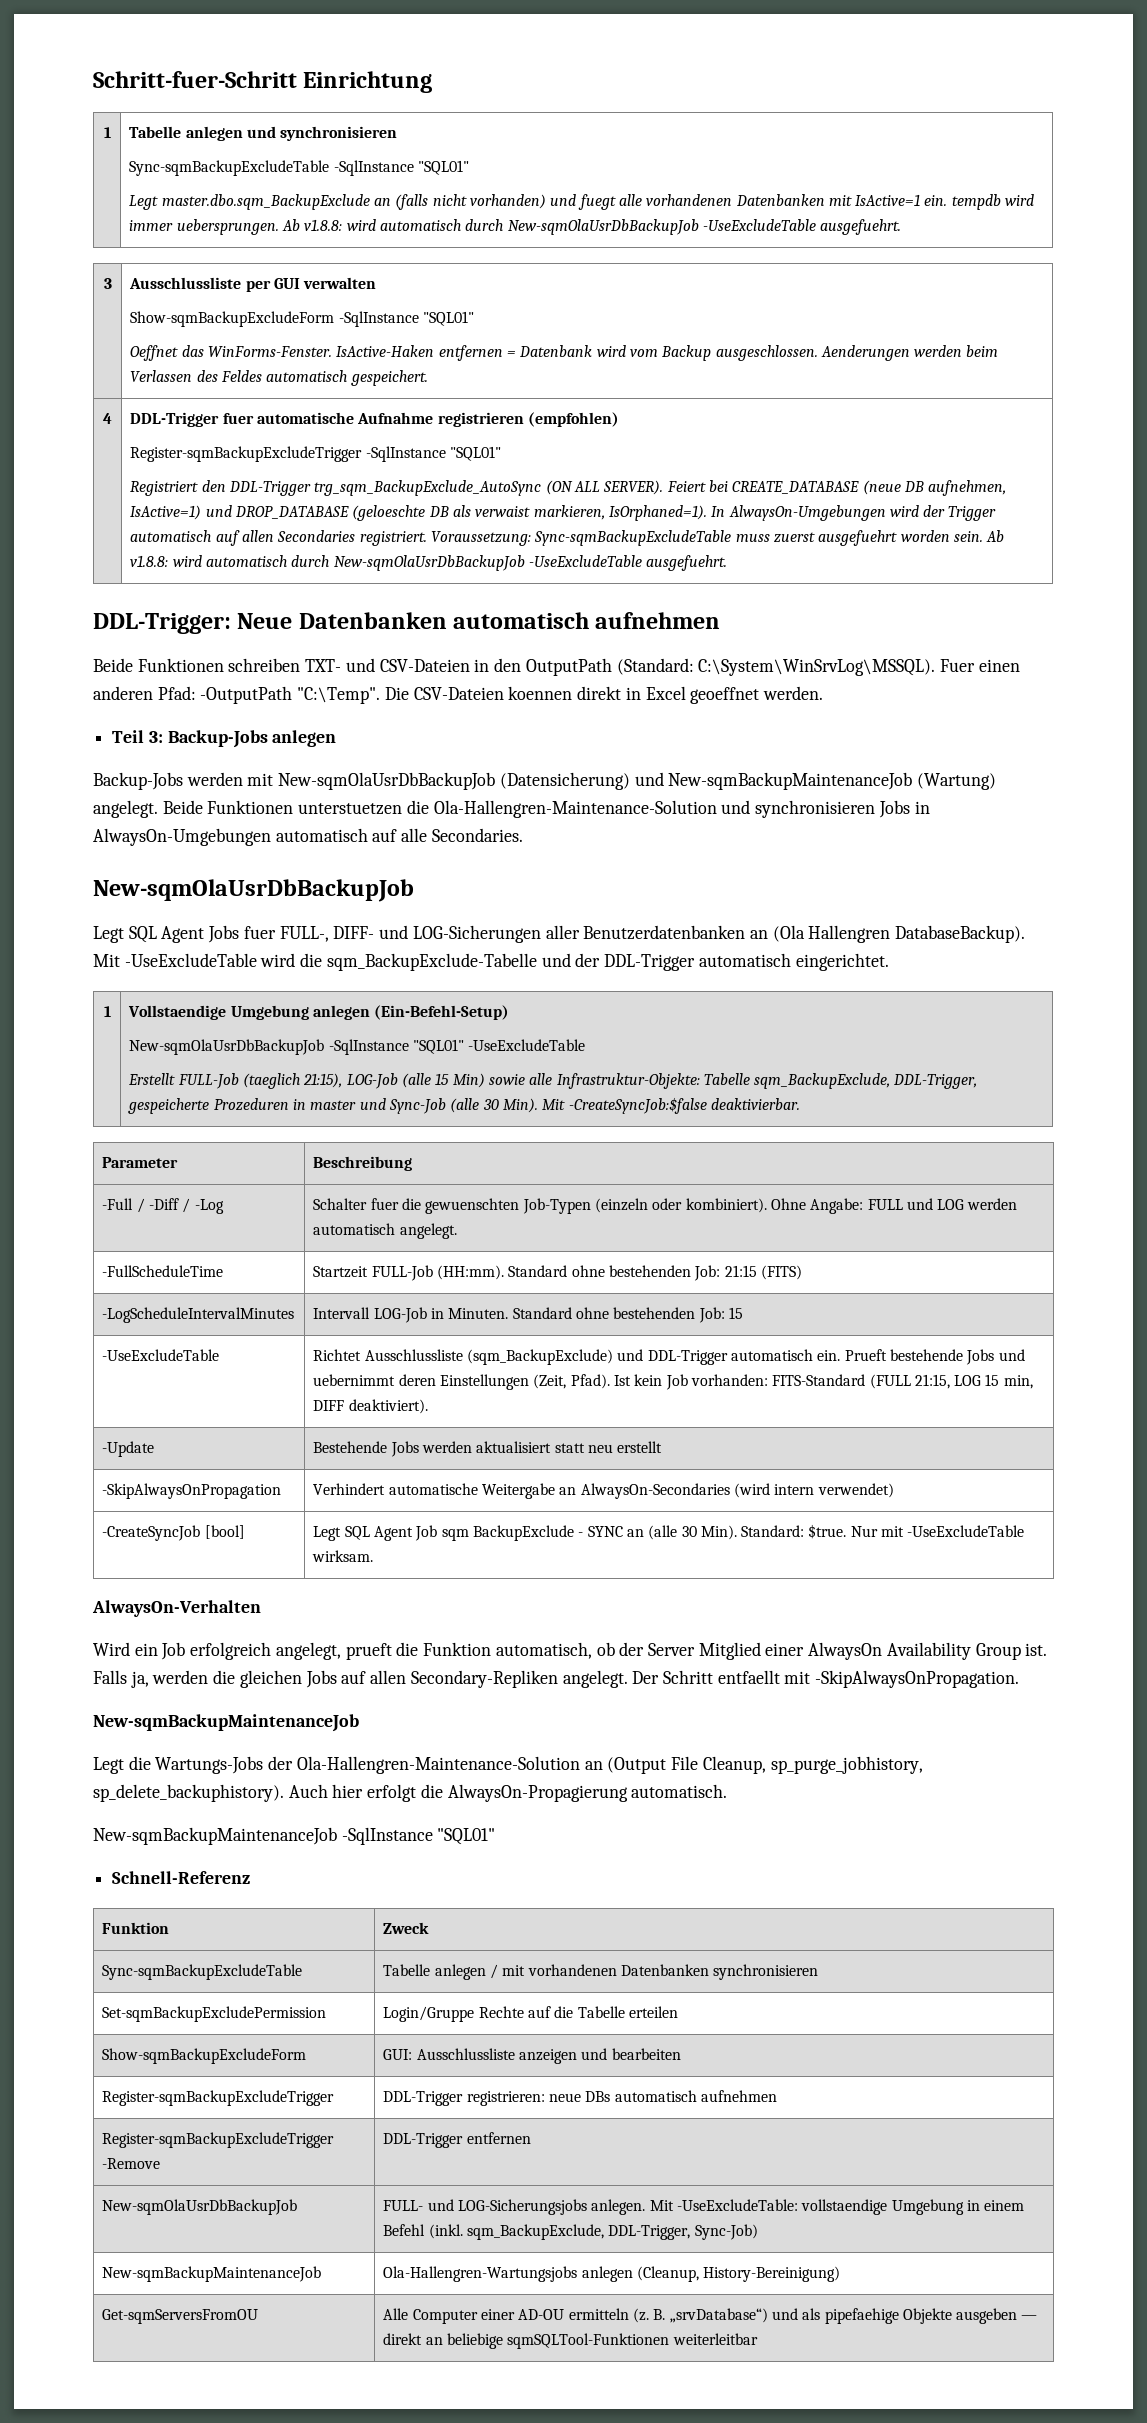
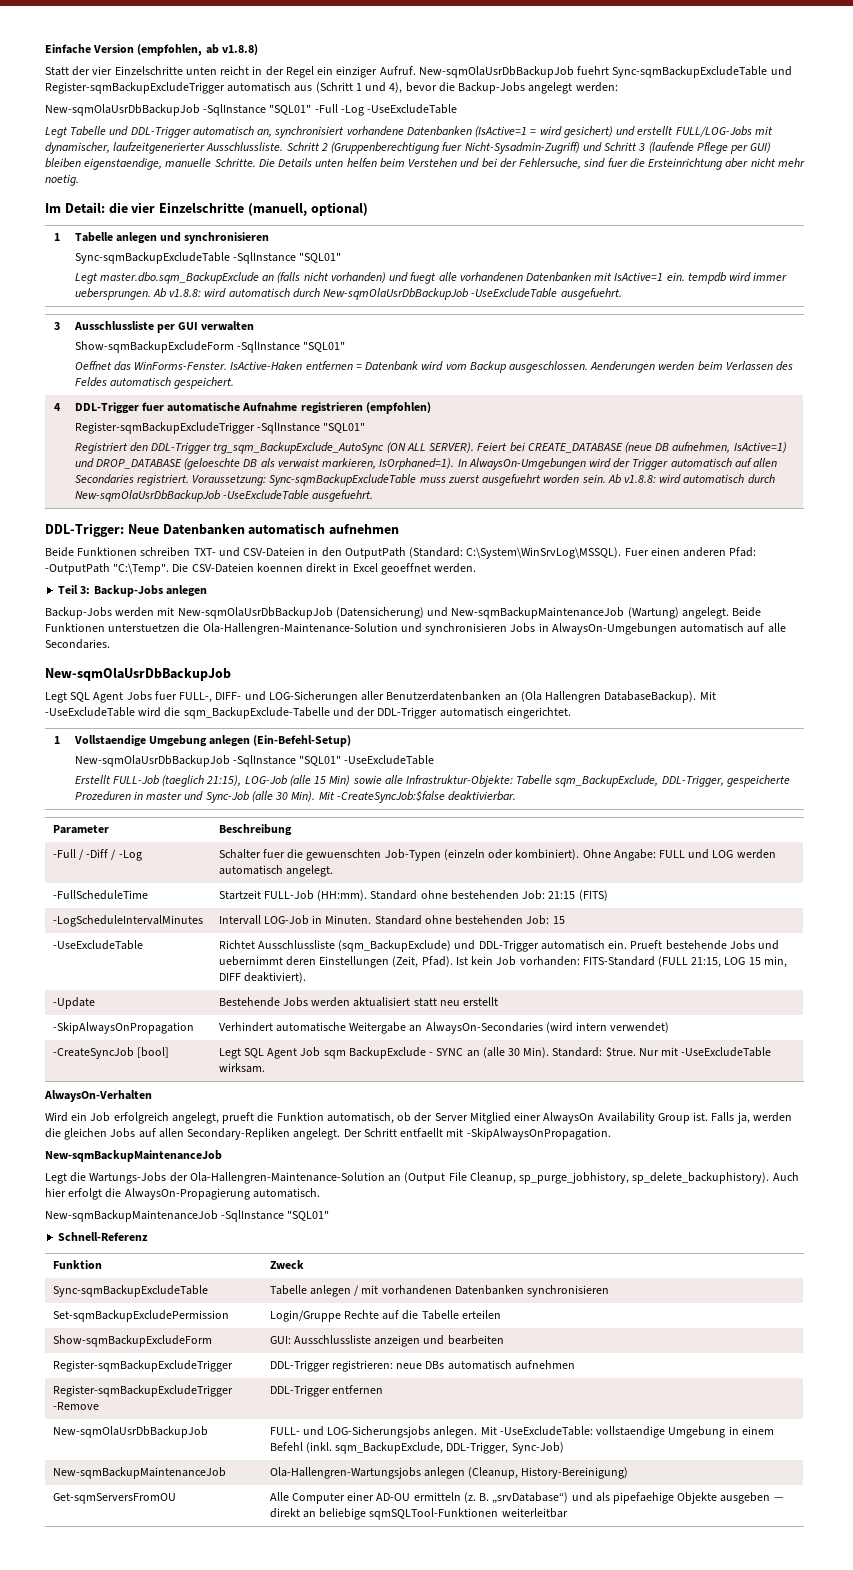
- Schritt-fuer-Schritt Einrichtung
+ Einfache Version (empfohlen, ab v1.8.8)
+ Statt der vier Einzelschritte unten reicht in der Regel ein einziger Aufruf. New-sqmOlaUsrDbBackupJob fuehrt Sync-sqmBackupExcludeTable und Register-sqmBackupExcludeTrigger automatisch aus (Schritt 1 und 4), bevor die Backup-Jobs angelegt werden:
+ New-sqmOlaUsrDbBackupJob -SqlInstance "SQL01" -Full -Log -UseExcludeTable
+ Legt Tabelle und DDL-Trigger automatisch an, synchronisiert vorhandene Datenbanken (IsActive=1 = wird gesichert) und erstellt FULL/LOG-Jobs mit dynamischer, laufzeitgenerierter Ausschlussliste. Schritt 2 (Gruppenberechtigung fuer Nicht-Sysadmin-Zugriff) und Schritt 3 (laufende Pflege per GUI) bleiben eigenstaendige, manuelle Schritte. Die Details unten helfen beim Verstehen und bei der Fehlersuche, sind fuer die Ersteinrichtung aber nicht mehr noetig.
+ Im Detail: die vier Einzelschritte (manuell, optional)

